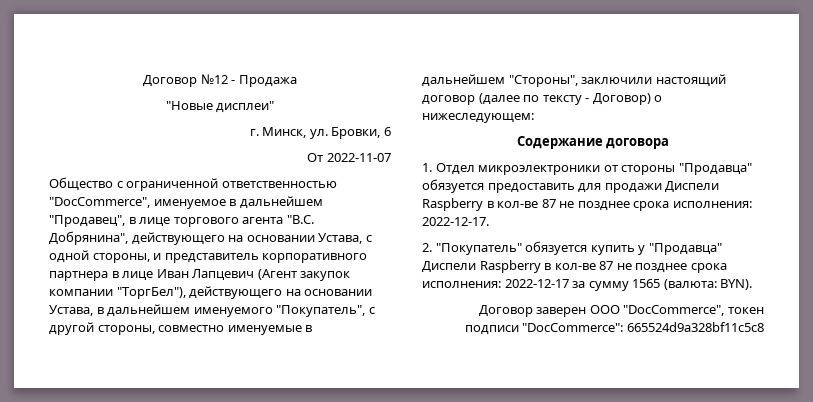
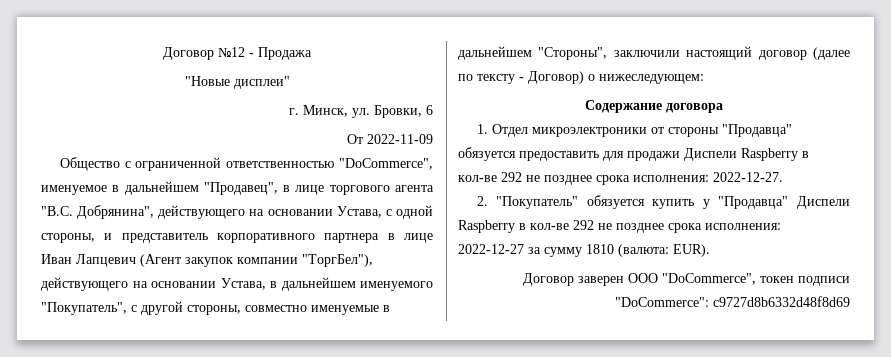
- От 2022-11-07
+ От 2022-11-09
- Общество с ограниченной ответственностью "DocCommerce", именуемое в дальнейшем "Продавец", в лице торгового агента "В.С. Добрянина", действующего на основании Устава, с одной стороны, и представитель корпоративного партнера в лице Иван Лапцевич (Агент закупок компании "ТоргБел"), действующего на основании Устава, в дальнейшем именуемого "Покупатель", с другой стороны, совместно именуемые в дальнейшем "Стороны", заключили настоящий договор (далее по тексту - Договор) о нижеследующем:
+ Общество с ограниченной ответственностью "DoCommerce", именуемое в дальнейшем "Продавец", в лице торгового агента "В.С. Добрянина", действующего на основании Устава, с одной стороны, и представитель корпоративного партнера в лице Иван Лапцевич (Агент закупок компании "ТоргБел"), действующего на основании Устава, в дальнейшем именуемого "Покупатель", с другой стороны, совместно именуемые в дальнейшем "Стороны", заключили настоящий договор (далее по тексту - Договор) о нижеследующем:
- 1. Отдел микроэлектроники от стороны "Продавца" обязуется предоставить для продажи Диспели Raspberry в кол-ве 87 не позднее срока исполнения: 2022-12-17.
+ 1. Отдел микроэлектроники от стороны "Продавца" обязуется предоставить для продажи Диспели Raspberry в кол-ве 292 не позднее срока исполнения: 2022-12-27.
- 2. "Покупатель" обязуется купить у "Продавца" Диспели Raspberry в кол-ве 87 не позднее срока исполнения: 2022-12-17 за сумму 1565 (валюта: BYN).
+ 2. "Покупатель" обязуется купить у "Продавца" Диспели Raspberry в кол-ве 292 не позднее срока исполнения: 2022-12-27 за сумму 1810 (валюта: EUR).
- Договор заверен ООО "DocCommerce", токен подписи "DocCommerce": 665524d9a328bf11c5c8
+ Договор заверен ООО "DoCommerce", токен подписи "DoCommerce": c9727d8b6332d48f8d69

